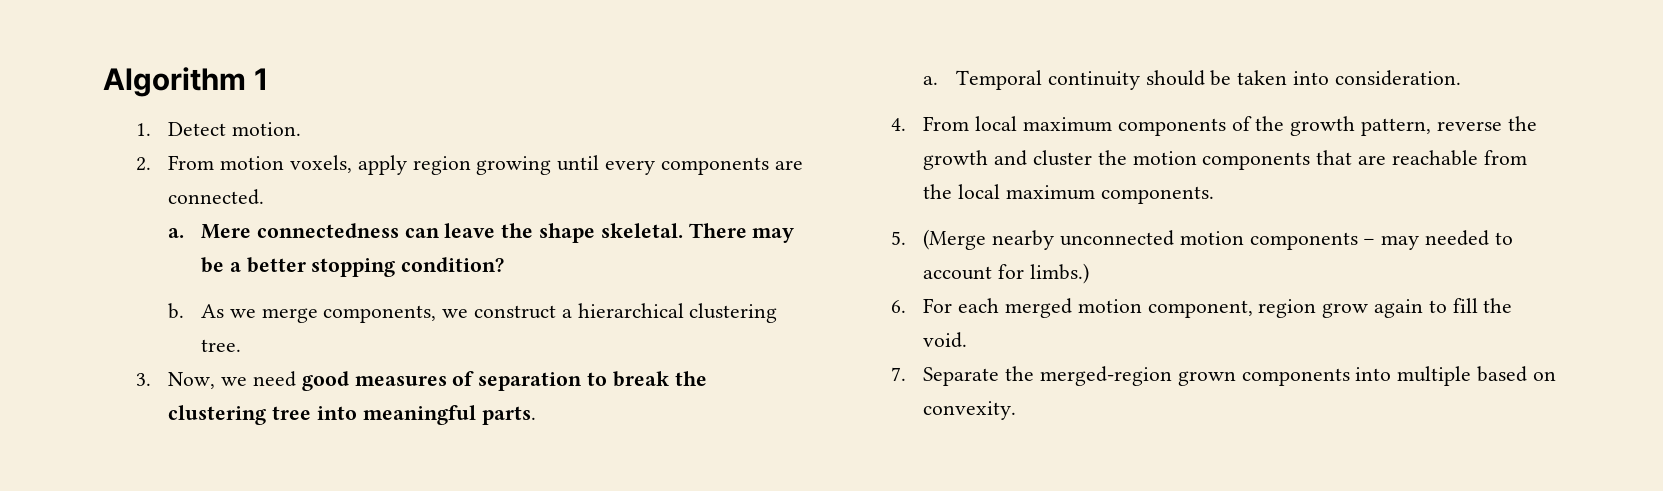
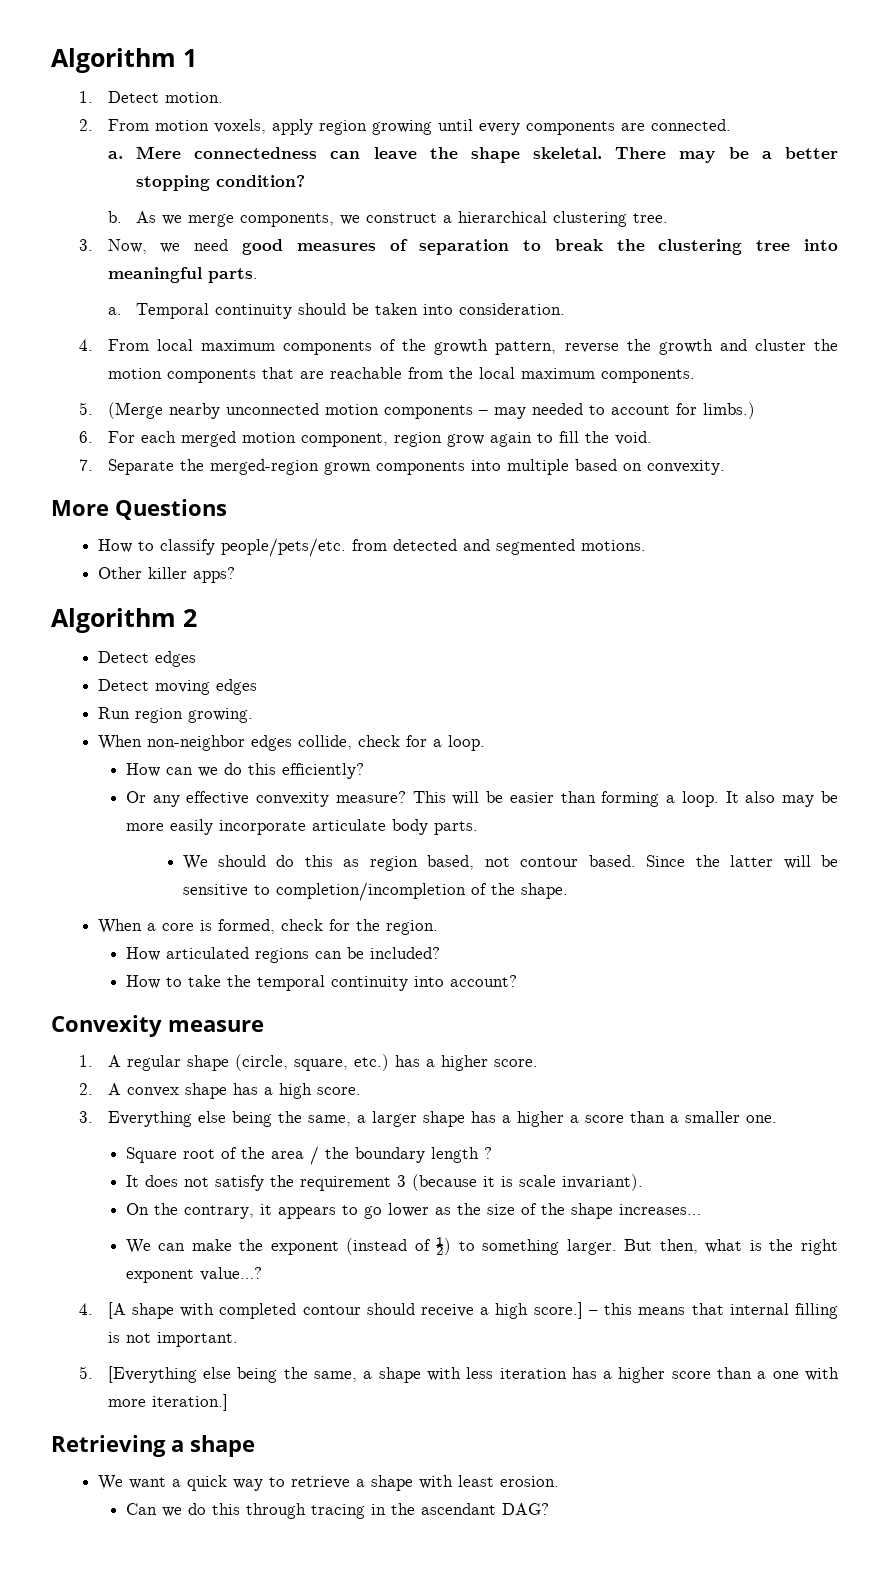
+ More Questions
+ How to classify people/pets/etc. from detected and segmented motions.
+ Other killer apps?
+ Algorithm 2
+ Detect edges
+ Detect moving edges
+ Run region growing.
+ When non-neighbor edges collide, check for a loop.
+ How can we do this efficiently?
+ Or any effective convexity measure? This will be easier than forming a loop. It also may be more easily incorporate articulate body parts.
+ We should do this as region based, not contour based. Since the latter will be sensitive to completion/incompletion of the shape.
+ When a core is formed, check for the region.
+ How articulated regions can be included?
+ How to take the temporal continuity into account?
+ Convexity measure
+ 1. A regular shape (circle, square, etc.) has a higher score.
+ 2. A convex shape has a high score.
+ 3. Everything else being the same, a larger shape has a higher a score than a smaller one.
+ Square root of the area / the boundary length ?
+ It does not satisfy the requirement 3 (because it is scale invariant).
+ On the contrary, it appears to go lower as the size of the shape increases…
+ We can make the exponent (instead of ½) to something larger. But then, what is the right exponent value…?
+ 4. [A shape with completed contour should receive a high score.] – this means that internal filling is not important.
+ 5. [Everything else being the same, a shape with less iteration has a higher score than a one with more iteration.]
+ Retrieving a shape
+ We want a quick way to retrieve a shape with least erosion.
+ Can we do this through tracing in the ascendant DAG?

